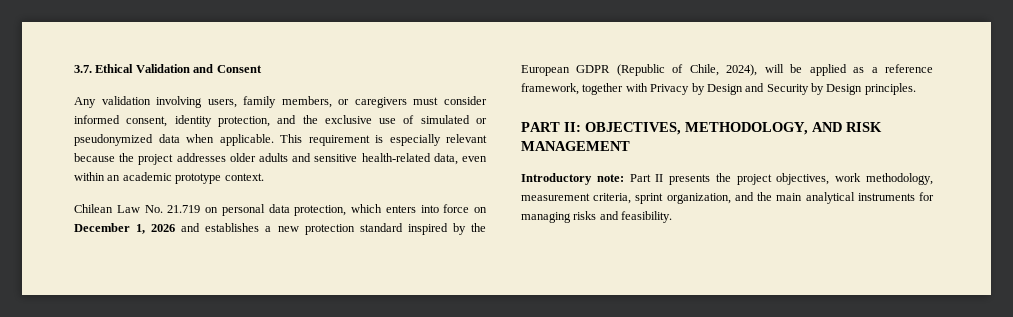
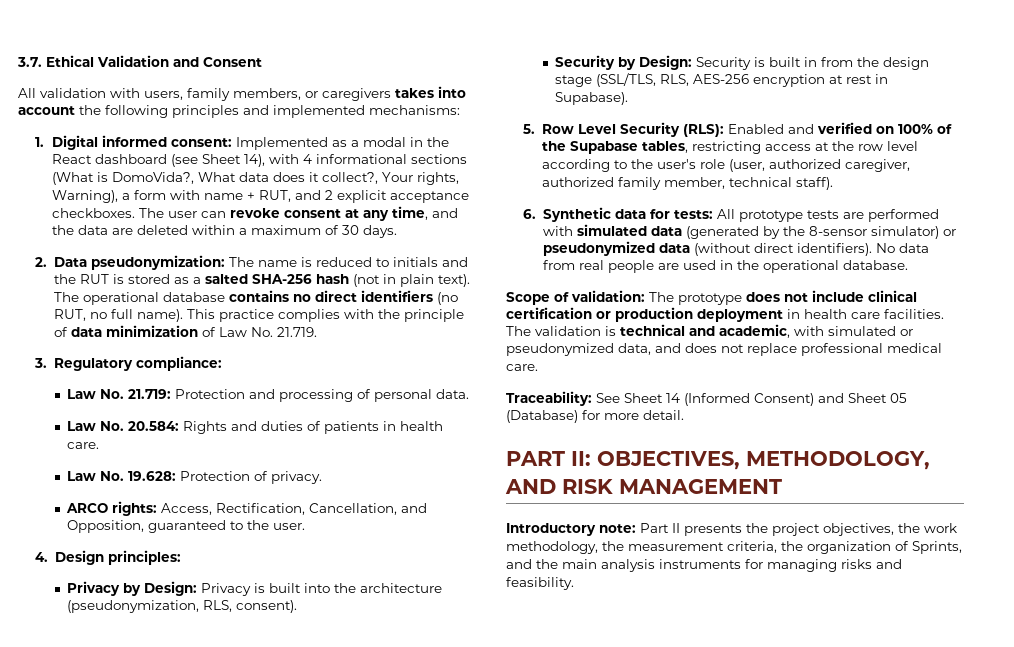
- Any validation involving users, family members, or caregivers must consider informed consent, identity protection, and the exclusive use of simulated or pseudonymized data when applicable. This requirement is especially relevant because the project addresses older adults and sensitive health-related data, even within an academic prototype context.
- Chilean Law No. 21.719 on personal data protection, which enters into force on December 1, 2026 and establishes a new protection standard inspired by the European GDPR (Republic of Chile, 2024), will be applied as a reference framework, together with Privacy by Design and Security by Design principles.
+ All validation with users, family members, or caregivers takes into account the following principles and implemented mechanisms:
+ 1. Digital informed consent: Implemented as a modal in the React dashboard (see Sheet 14), with 4 informational sections (What is DomoVida?, What data does it collect?, Your rights, Warning), a form with name + RUT, and 2 explicit acceptance checkboxes. The user can revoke consent at any time, and the data are deleted within a maximum of 30 days.
+ 2. Data pseudonymization: The name is reduced to initials and the RUT is stored as a salted SHA-256 hash (not in plain text). The operational database contains no direct identifiers (no RUT, no full name). This practice complies with the principle of data minimization of Law No. 21.719.
+ 3. Regulatory compliance:
+ Law No. 21.719: Protection and processing of personal data.
+ Law No. 20.584: Rights and duties of patients in health care.
+ Law No. 19.628: Protection of privacy.
+ ARCO rights: Access, Rectification, Cancellation, and Opposition, guaranteed to the user.
+ 4. Design principles:
+ Privacy by Design: Privacy is built into the architecture (pseudonymization, RLS, consent).
+ Security by Design: Security is built in from the design stage (SSL/TLS, RLS, AES-256 encryption at rest in Supabase).
+ 5. Row Level Security (RLS): Enabled and verified on 100% of the Supabase tables, restricting access at the row level according to the user's role (user, authorized caregiver, authorized family member, technical staff).
+ 6. Synthetic data for tests: All prototype tests are performed with simulated data (generated by the 8-sensor simulator) or pseudonymized data (without direct identifiers). No data from real people are used in the operational database.
+ Scope of validation: The prototype does not include clinical certification or production deployment in health care facilities. The validation is technical and academic, with simulated or pseudonymized data, and does not replace professional medical care.
+ Traceability: See Sheet 14 (Informed Consent) and Sheet 05 (Database) for more detail.
- Introductory note: Part II presents the project objectives, work methodology, measurement criteria, sprint organization, and the main analytical instruments for managing risks and feasibility.
+ Introductory note: Part II presents the project objectives, the work methodology, the measurement criteria, the organization of Sprints, and the main analysis instruments for managing risks and feasibility.

